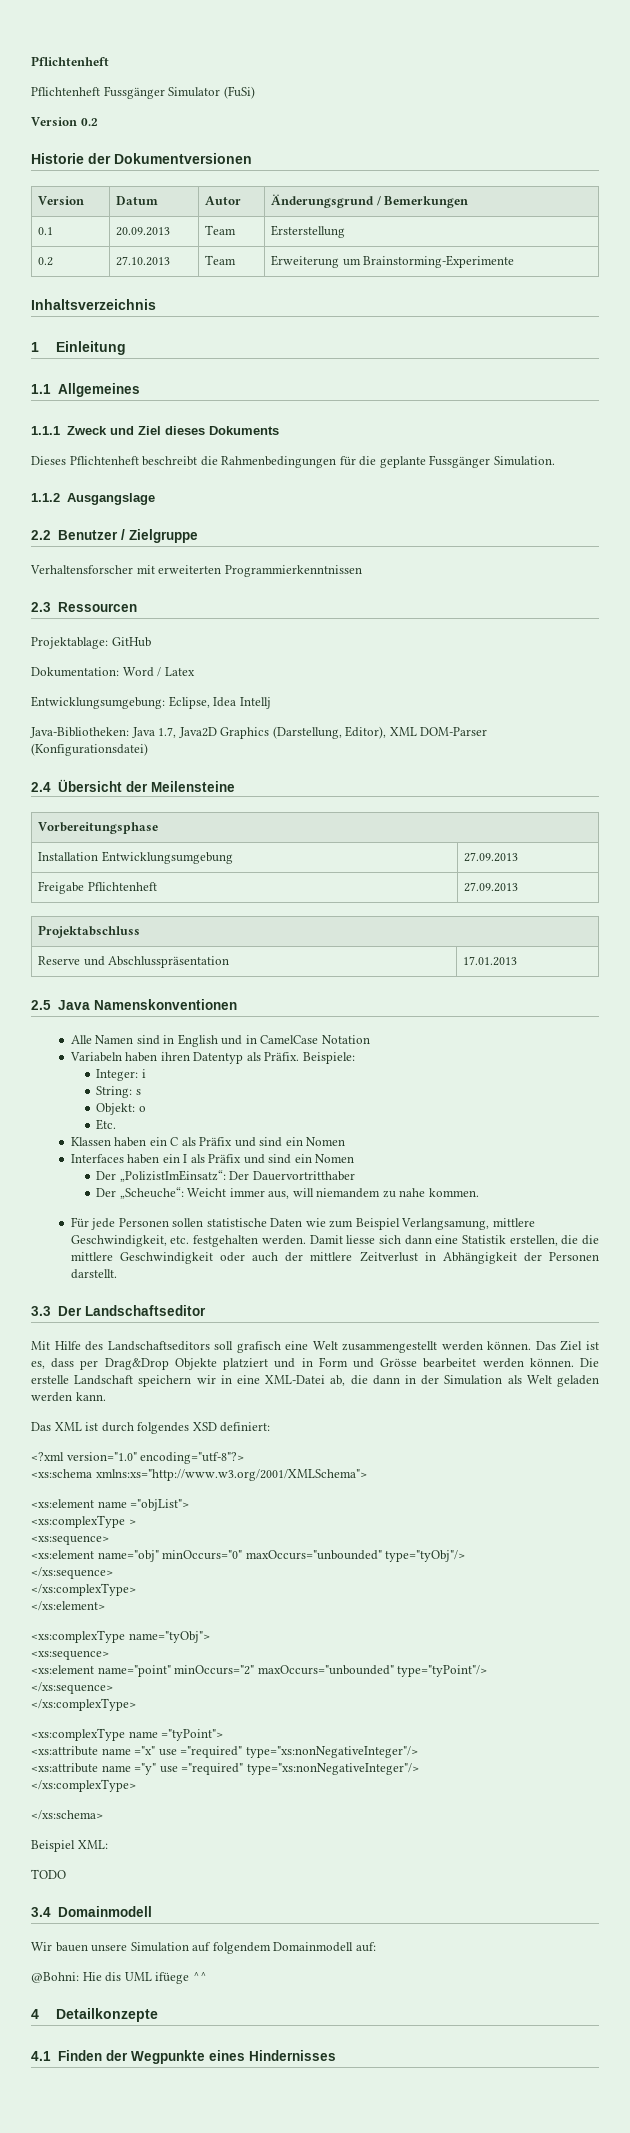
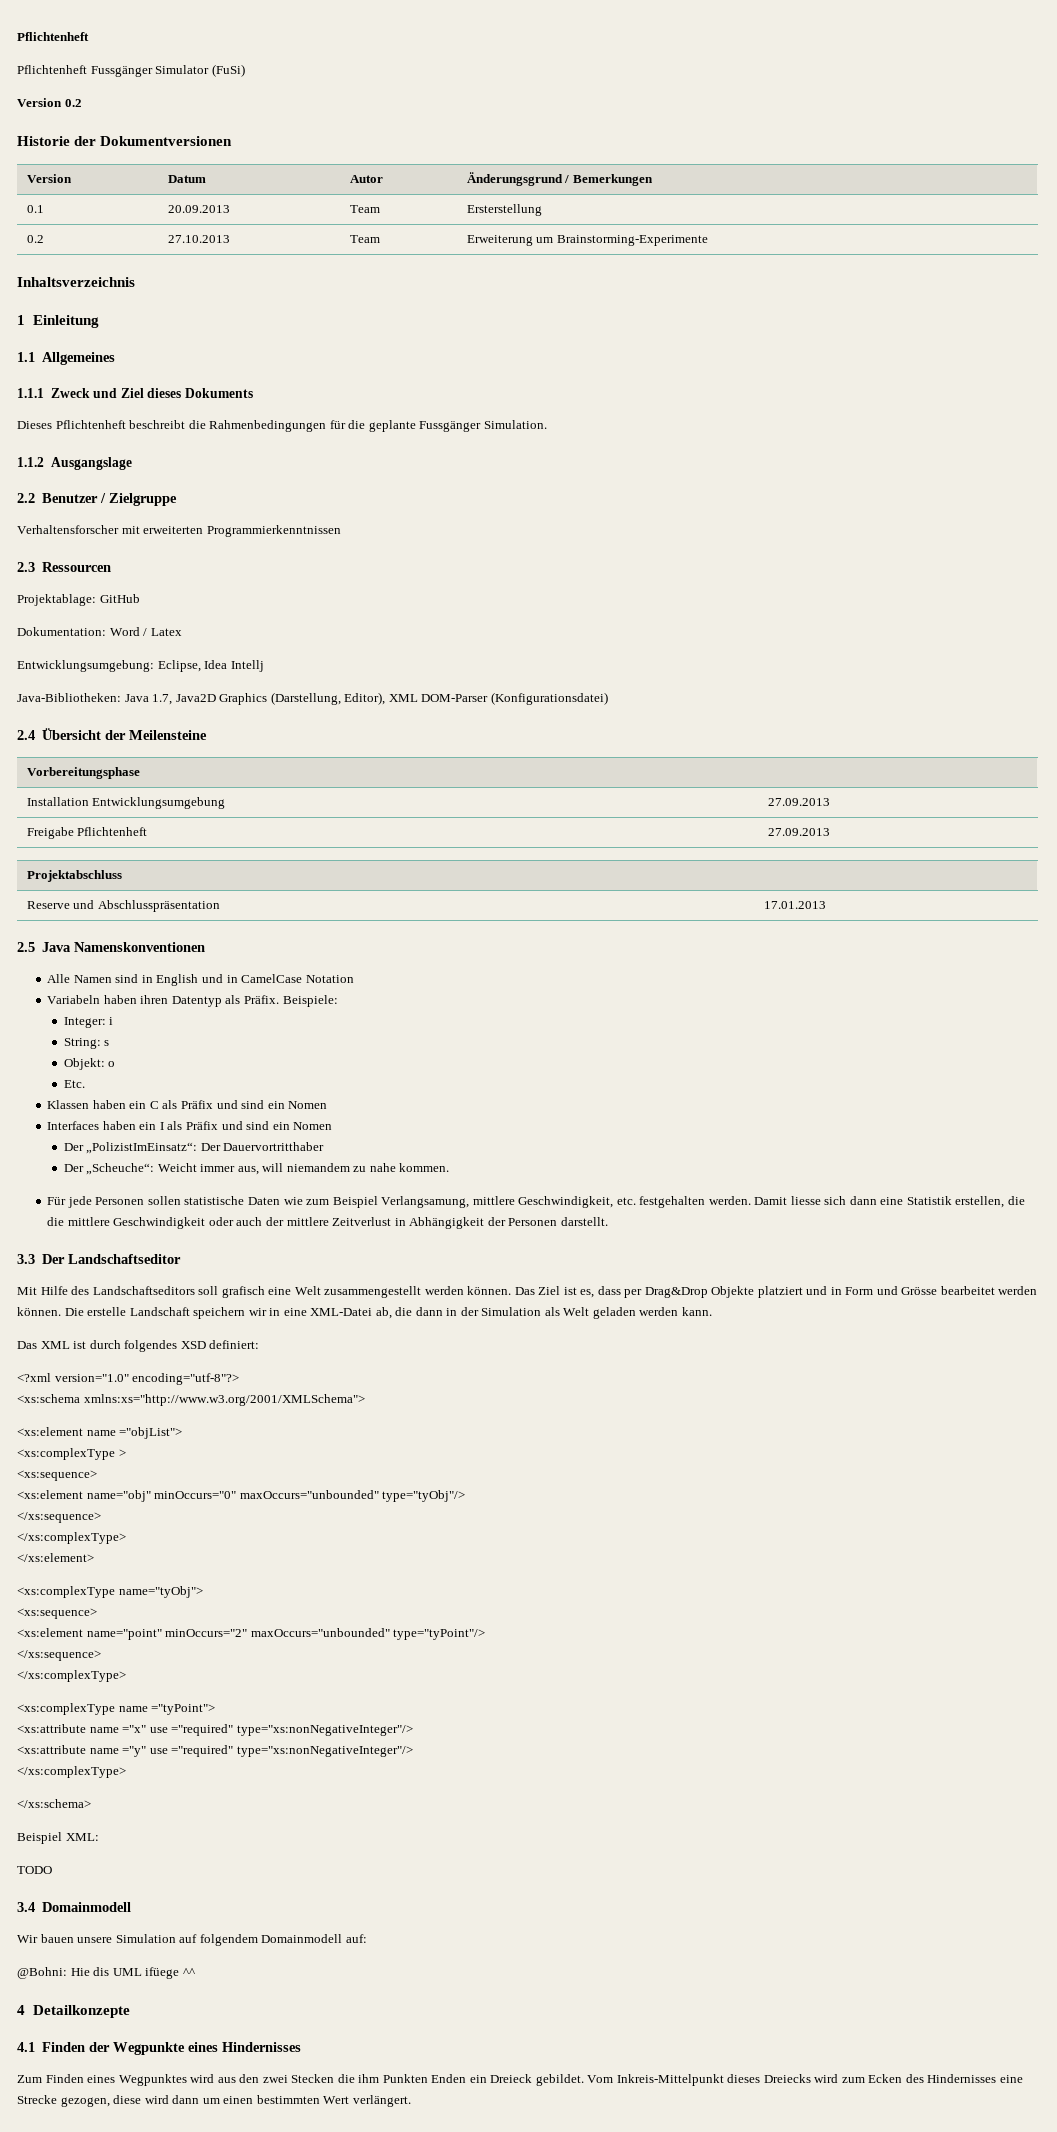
+ Zum Finden eines Wegpunktes wird aus den zwei Stecken die ihm Punkten Enden ein Dreieck gebildet. Vom Inkreis-Mittelpunkt dieses Dreiecks wird zum Ecken des Hindernisses eine Strecke gezogen, diese wird dann um einen bestimmten Wert verlängert.

